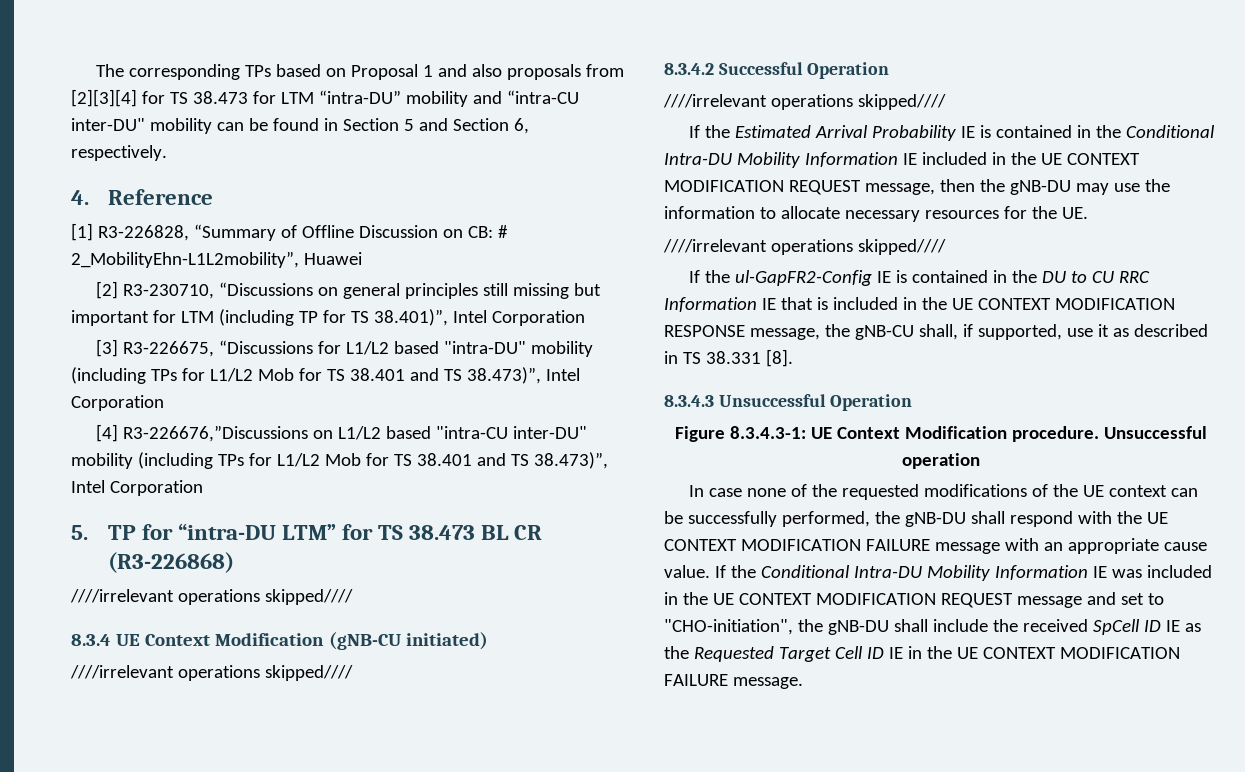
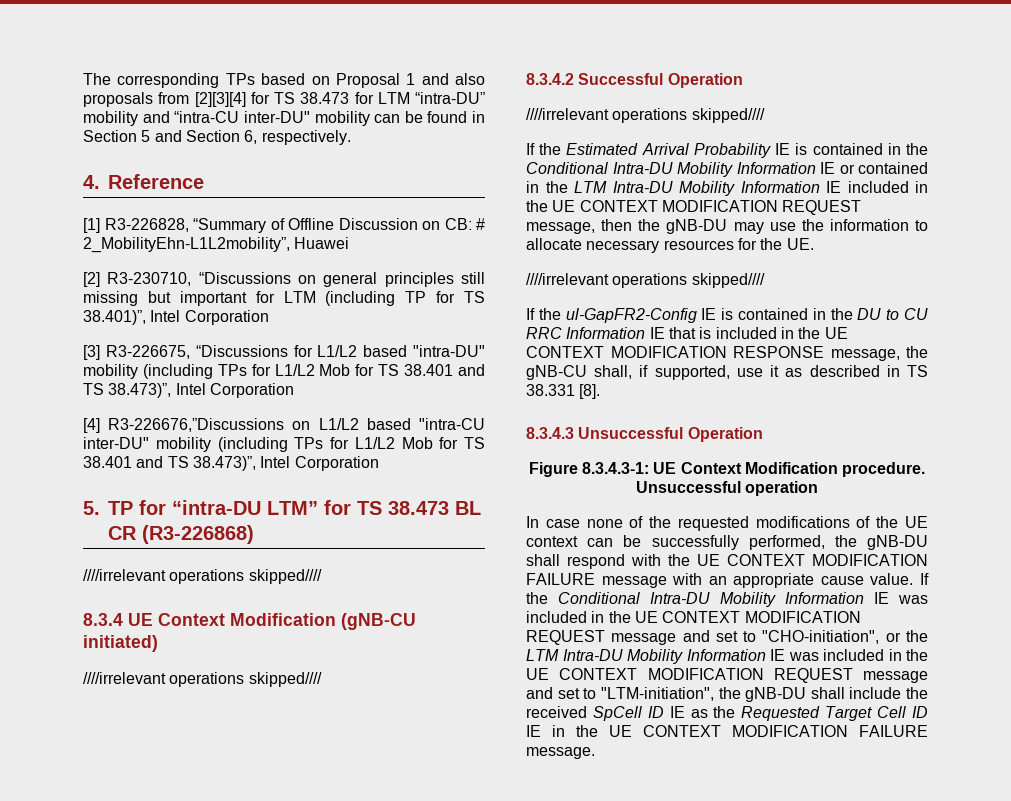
- If the Estimated Arrival Probability IE is contained in the Conditional Intra-DU Mobility Information IE included in the UE CONTEXT MODIFICATION REQUEST message, then the gNB-DU may use the information to allocate necessary resources for the UE.
+ If the Estimated Arrival Probability IE is contained in the Conditional Intra-DU Mobility Information IE or contained in the LTM Intra-DU Mobility Information IE included in the UE CONTEXT MODIFICATION REQUEST message, then the gNB-DU may use the information to allocate necessary resources for the UE.
- If the Conditional Intra-DU Mobility Information IE was included in the UE CONTEXT MODIFICATION REQUEST message and set to "CHO-initiation", the gNB-DU shall include the received SpCell ID IE as the Requested Target Cell ID IE in the UE CONTEXT MODIFICATION FAILURE message.
+ If the Conditional Intra-DU Mobility Information IE was included in the UE CONTEXT MODIFICATION REQUEST message and set to "CHO-initiation", or the LTM Intra-DU Mobility Information IE was included in the UE CONTEXT MODIFICATION REQUEST message and set to "LTM-initiation", the gNB-DU shall include the received SpCell ID IE as the Requested Target Cell ID IE in the UE CONTEXT MODIFICATION FAILURE message.

